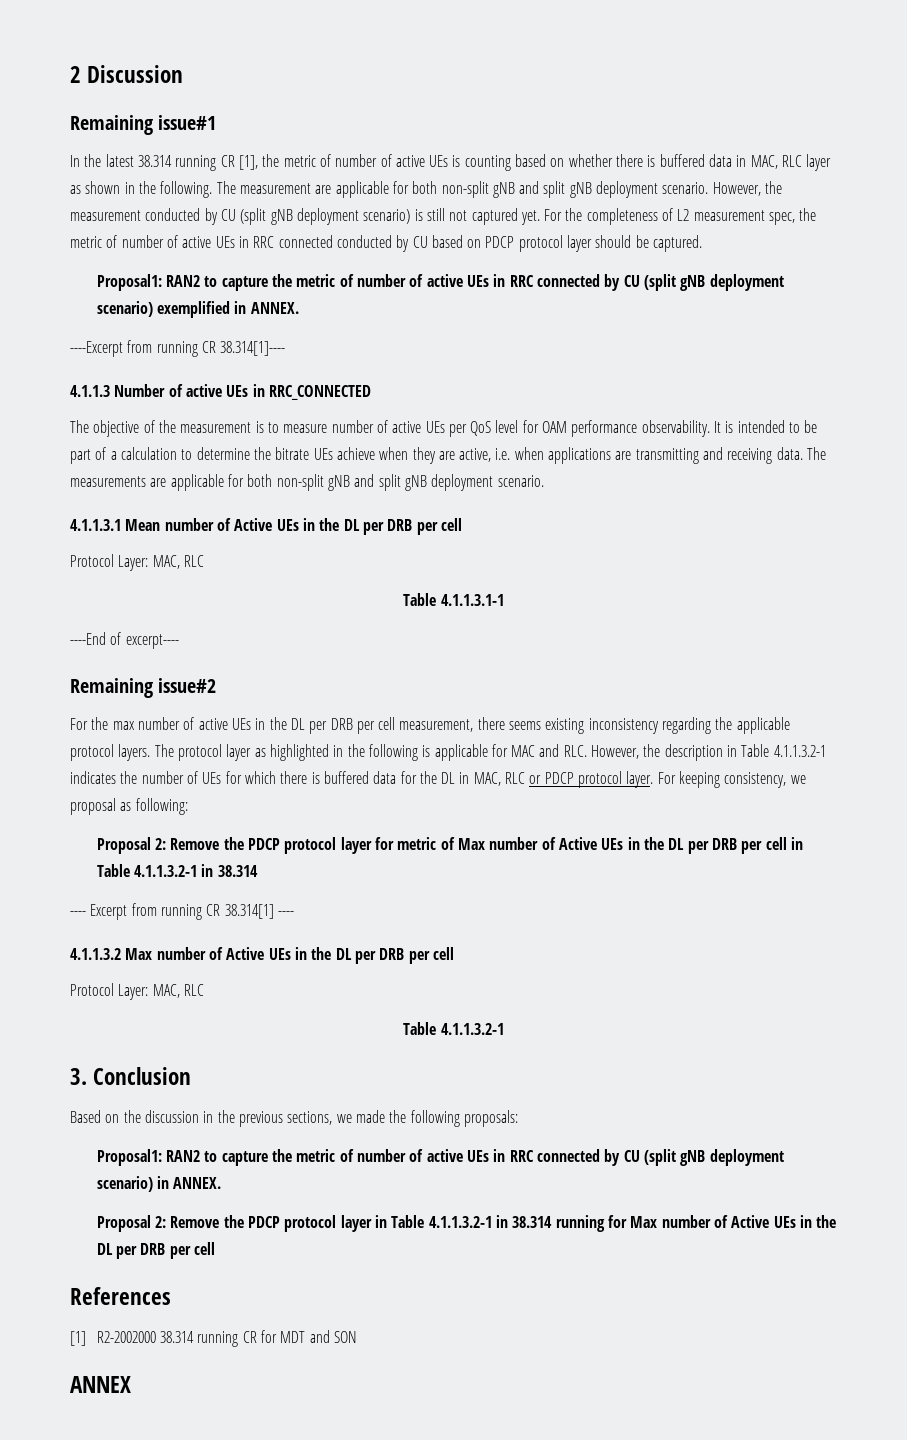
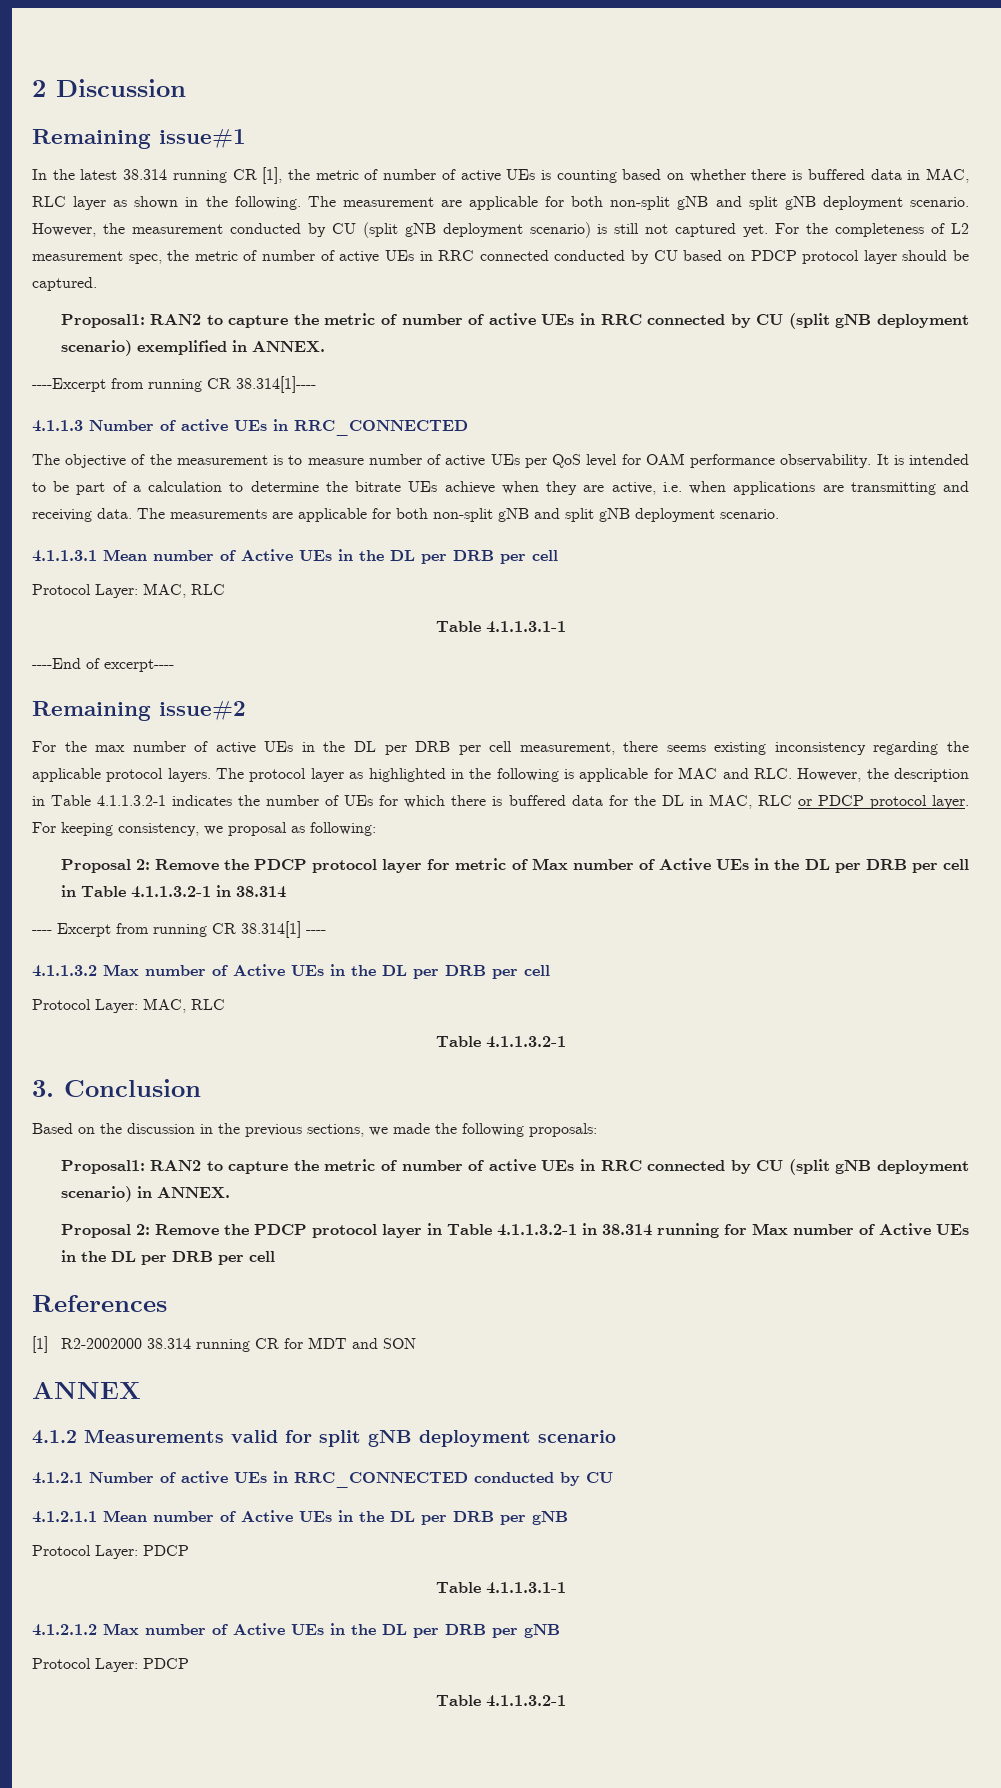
+ 4.1.2 Measurements valid for split gNB deployment scenario
+ 4.1.2.1 Number of active UEs in RRC_CONNECTED conducted by CU
+ 4.1.2.1.1 Mean number of Active UEs in the DL per DRB per gNB
+ Protocol Layer: PDCP
+ Table 4.1.1.3.1-1
+ 4.1.2.1.2 Max number of Active UEs in the DL per DRB per gNB
+ Protocol Layer: PDCP
+ Table 4.1.1.3.2-1

